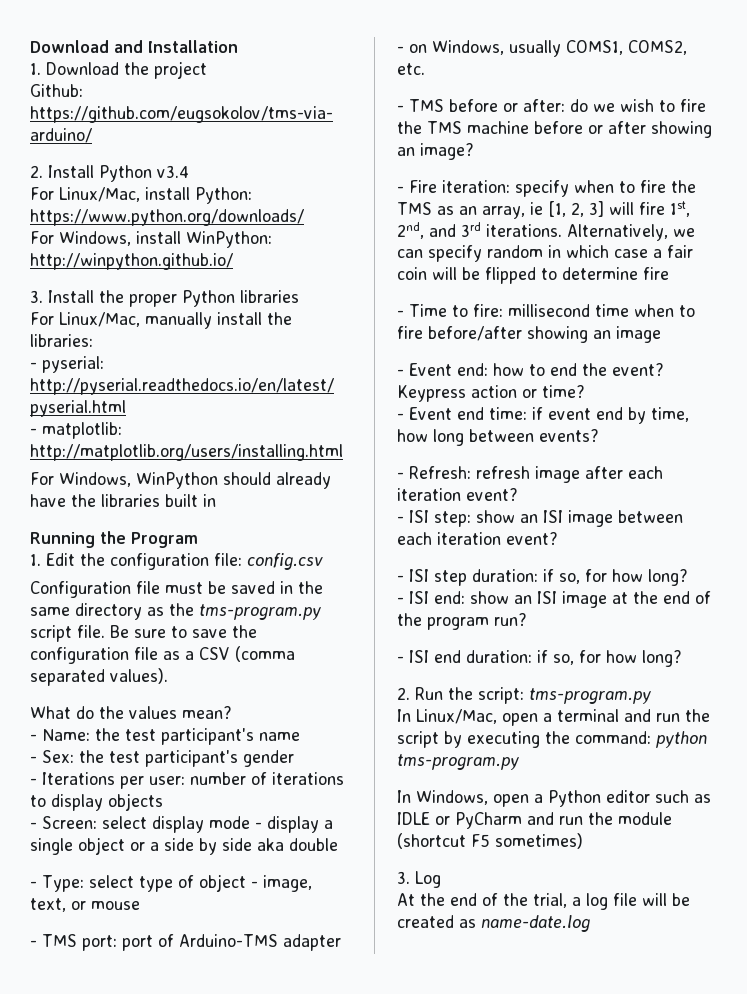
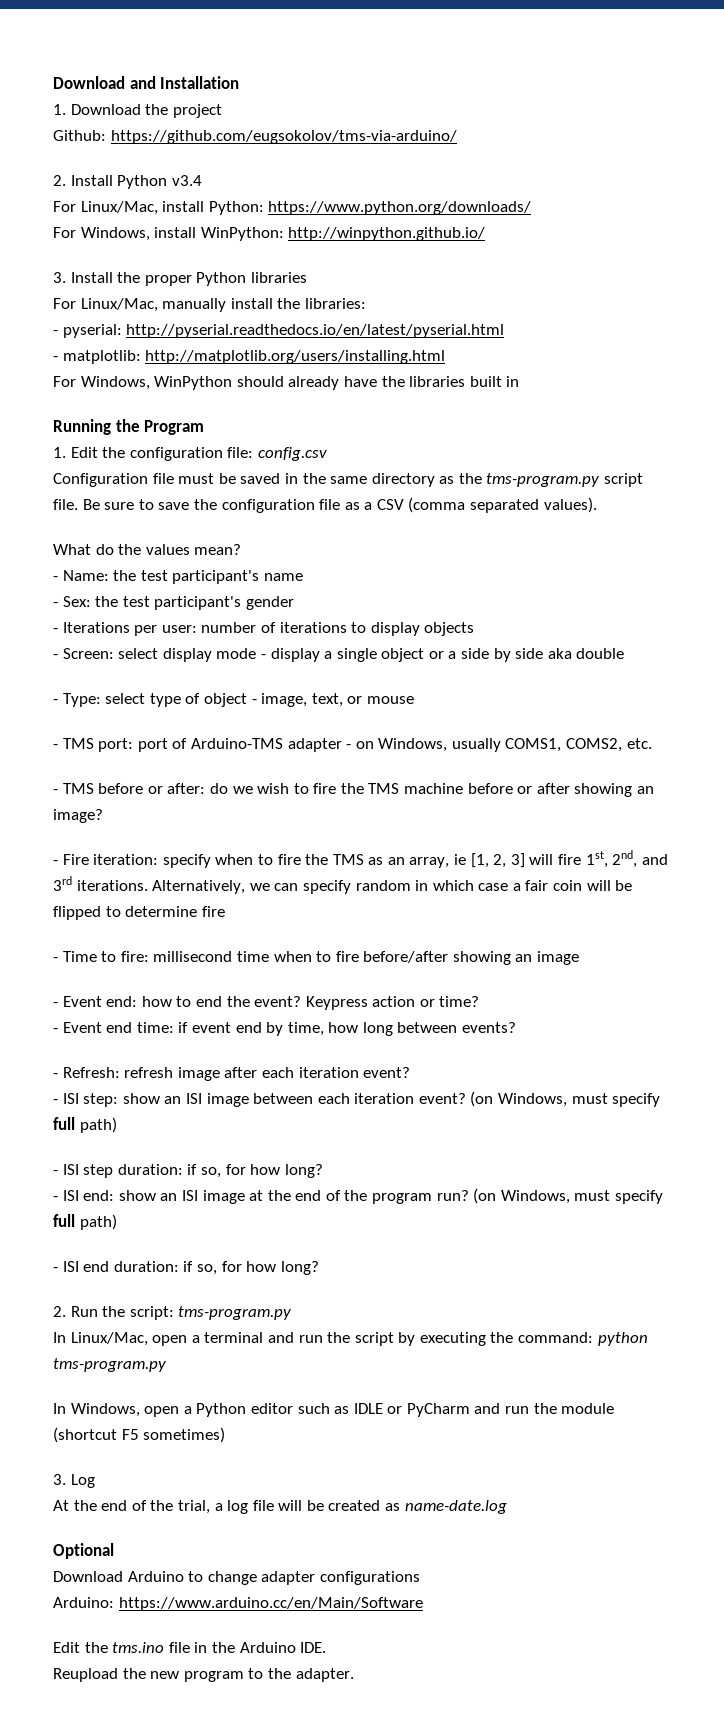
- - ISI step: show an ISI image between each iteration event?
+ - ISI step: show an ISI image between each iteration event? (on Windows, must specify full path)
- - ISI end: show an ISI image at the end of the program run?
+ - ISI end: show an ISI image at the end of the program run? (on Windows, must specify full path)
+ Optional
+ Download Arduino to change adapter configurations
+ Arduino: https://www.arduino.cc/en/Main/Software
+ Edit the tms.ino file in the Arduino IDE.
+ Reupload the new program to the adapter.

